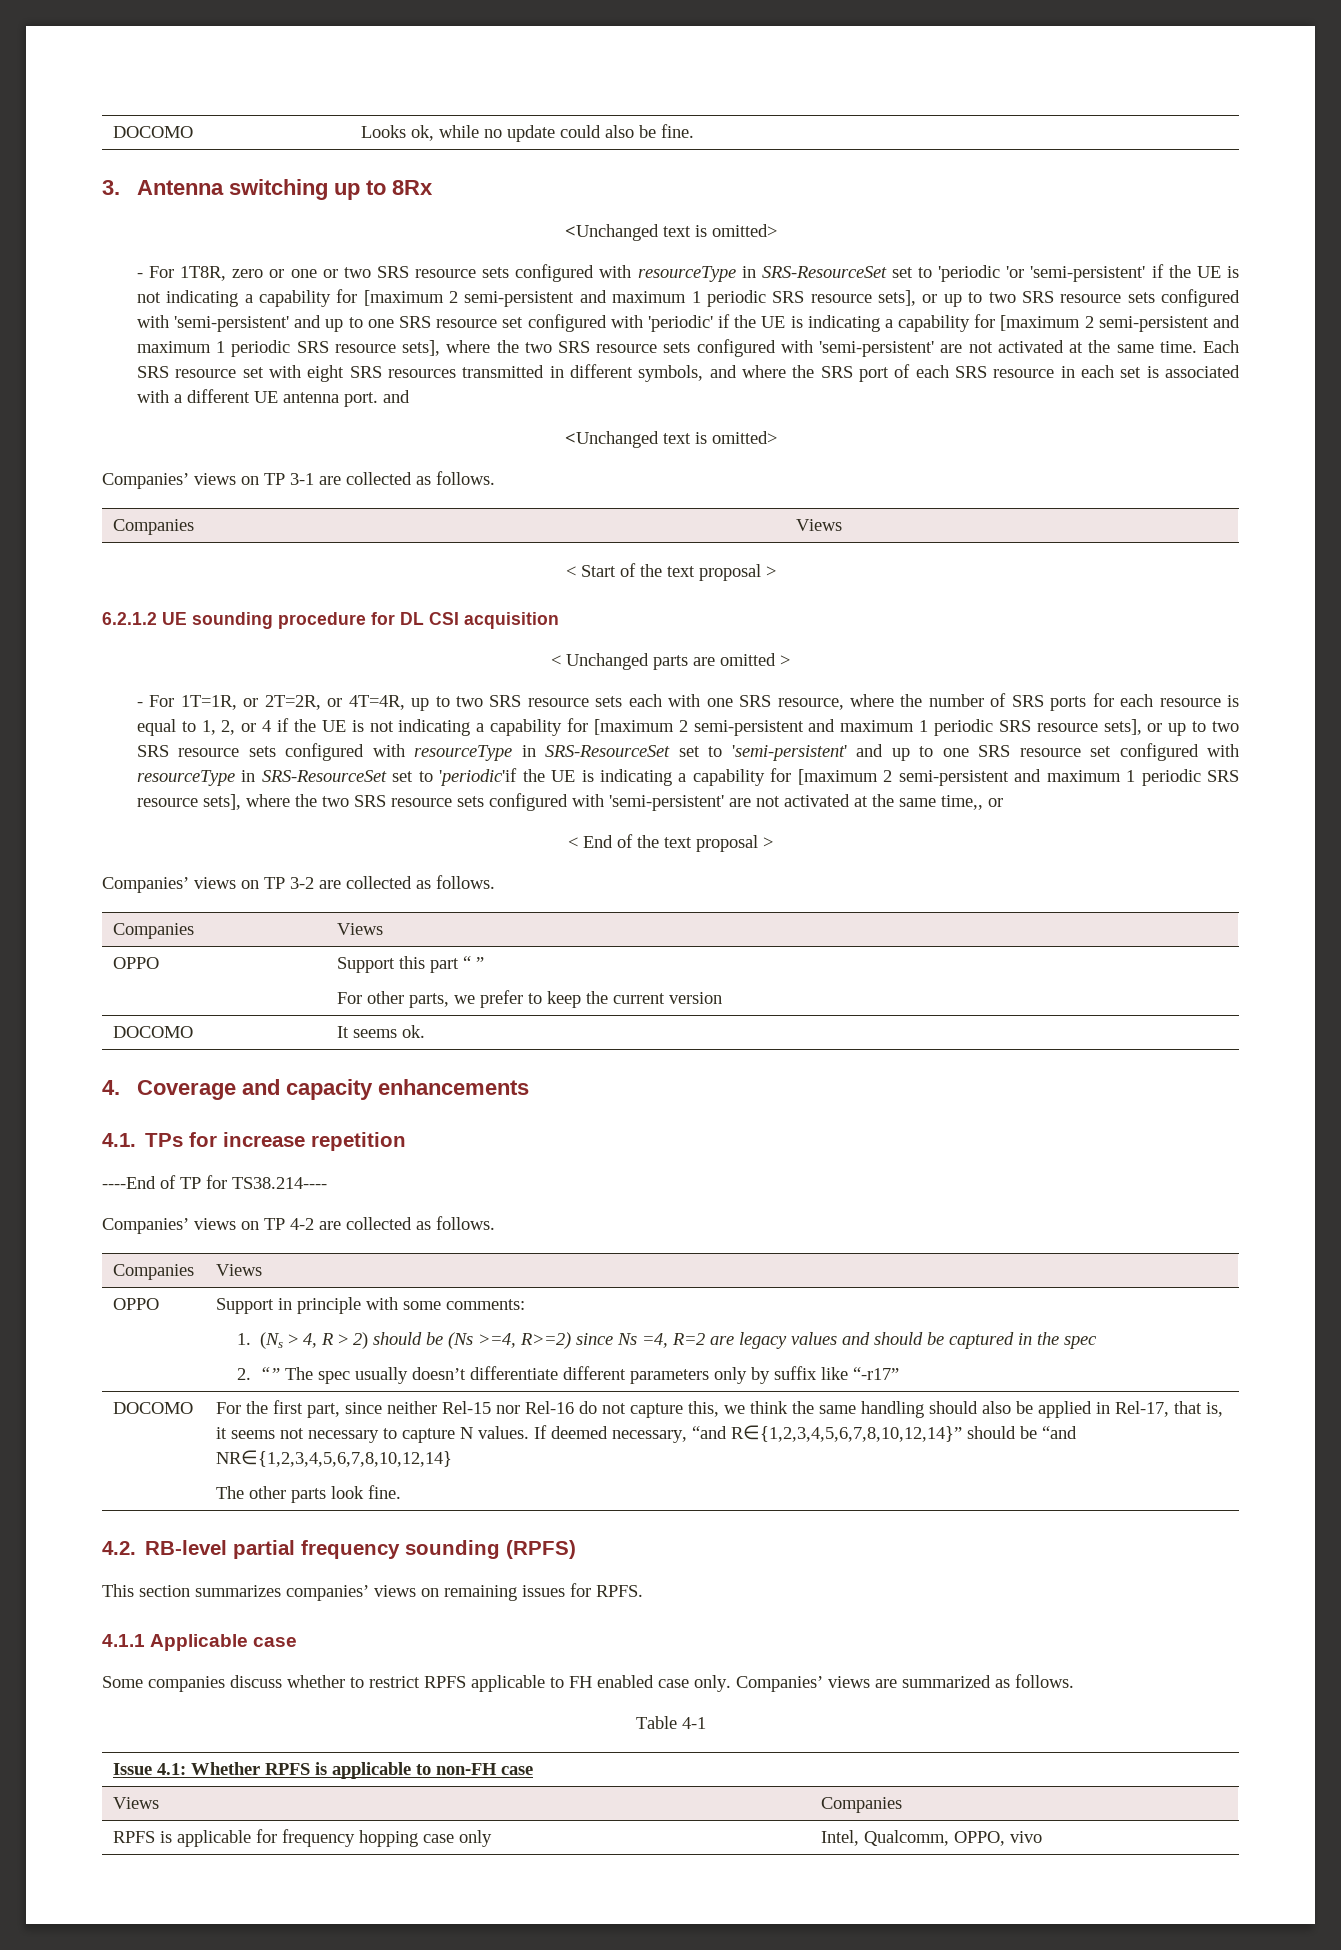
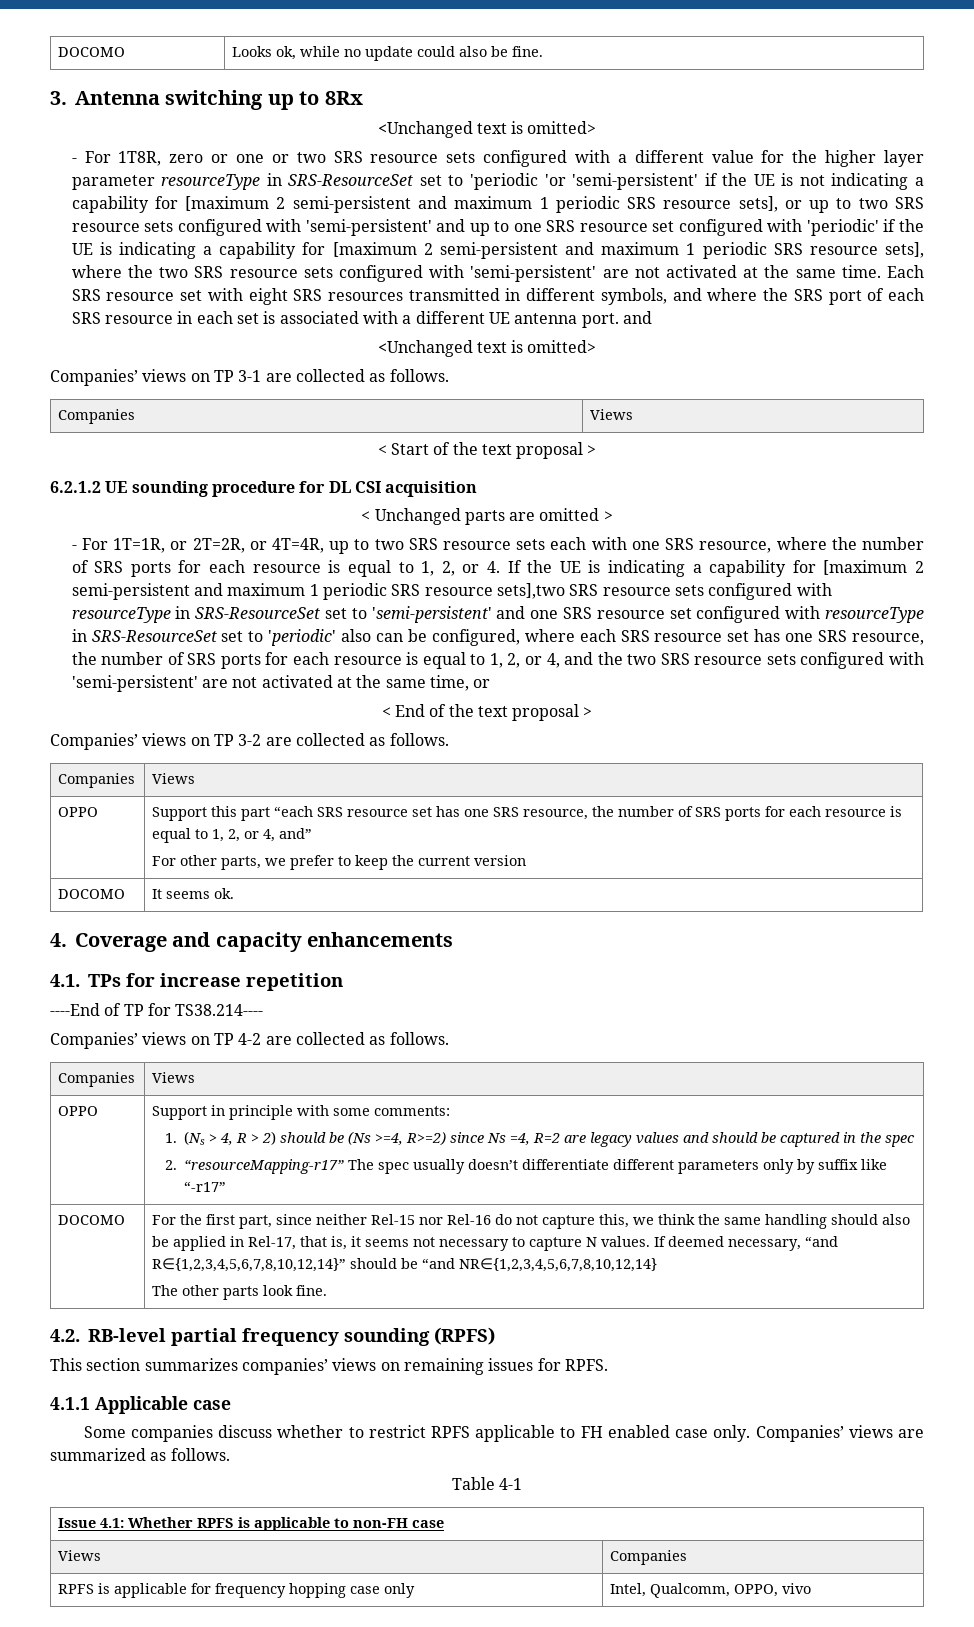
- - For 1T8R, zero or one or two SRS resource sets configured with resourceType in SRS-ResourceSet set to 'periodic 'or 'semi-persistent' if the UE is not indicating a capability for [maximum 2 semi-persistent and maximum 1 periodic SRS resource sets], or up to two SRS resource sets configured with 'semi-persistent' and up to one SRS resource set configured with 'periodic' if the UE is indicating a capability for [maximum 2 semi-persistent and maximum 1 periodic SRS resource sets], where the two SRS resource sets configured with 'semi-persistent' are not activated at the same time.
+ - For 1T8R, zero or one or two SRS resource sets configured with a different value for the higher layer parameter resourceType in SRS-ResourceSet set to 'periodic 'or 'semi-persistent' if the UE is not indicating a capability for [maximum 2 semi-persistent and maximum 1 periodic SRS resource sets], or up to two SRS resource sets configured with 'semi-persistent' and up to one SRS resource set configured with 'periodic' if the UE is indicating a capability for [maximum 2 semi-persistent and maximum 1 periodic SRS resource sets], where the two SRS resource sets configured with 'semi-persistent' are not activated at the same time.
- - For 1T=1R, or 2T=2R, or 4T=4R, up to two SRS resource sets each with one SRS resource, where the number of SRS ports for each resource is equal to 1, 2, or 4 if the UE is not indicating a capability for [maximum 2 semi-persistent and maximum 1 periodic SRS resource sets], or up to two SRS resource sets configured with resourceType in SRS-ResourceSet set to 'semi-persistent' and up to one SRS resource set configured with resourceType in SRS-ResourceSet set to 'periodic'if the UE is indicating a capability for [maximum 2 semi-persistent and maximum 1 periodic SRS resource sets], where the two SRS resource sets configured with 'semi-persistent' are not activated at the same time,, or
+ - For 1T=1R, or 2T=2R, or 4T=4R, up to two SRS resource sets each with one SRS resource, where the number of SRS ports for each resource is equal to 1, 2, or 4. If the UE is indicating a capability for [maximum 2 semi-persistent and maximum 1 periodic SRS resource sets],two SRS resource sets configured with resourceType in SRS-ResourceSet set to 'semi-persistent' and one SRS resource set configured with resourceType in SRS-ResourceSet set to 'periodic' also can be configured, where each SRS resource set has one SRS resource, the number of SRS ports for each resource is equal to 1, 2, or 4, and the two SRS resource sets configured with 'semi-persistent' are not activated at the same time, or
- OPPO | Support this part “ ”
+ OPPO | Support this part “each SRS resource set has one SRS resource, the number of SRS ports for each resource is equal to 1, 2, or 4, and”
- 2. “” The spec usually doesn’t differentiate different parameters only by suffix like “-r17”
+ 2. “resourceMapping-r17” The spec usually doesn’t differentiate different parameters only by suffix like “-r17”

